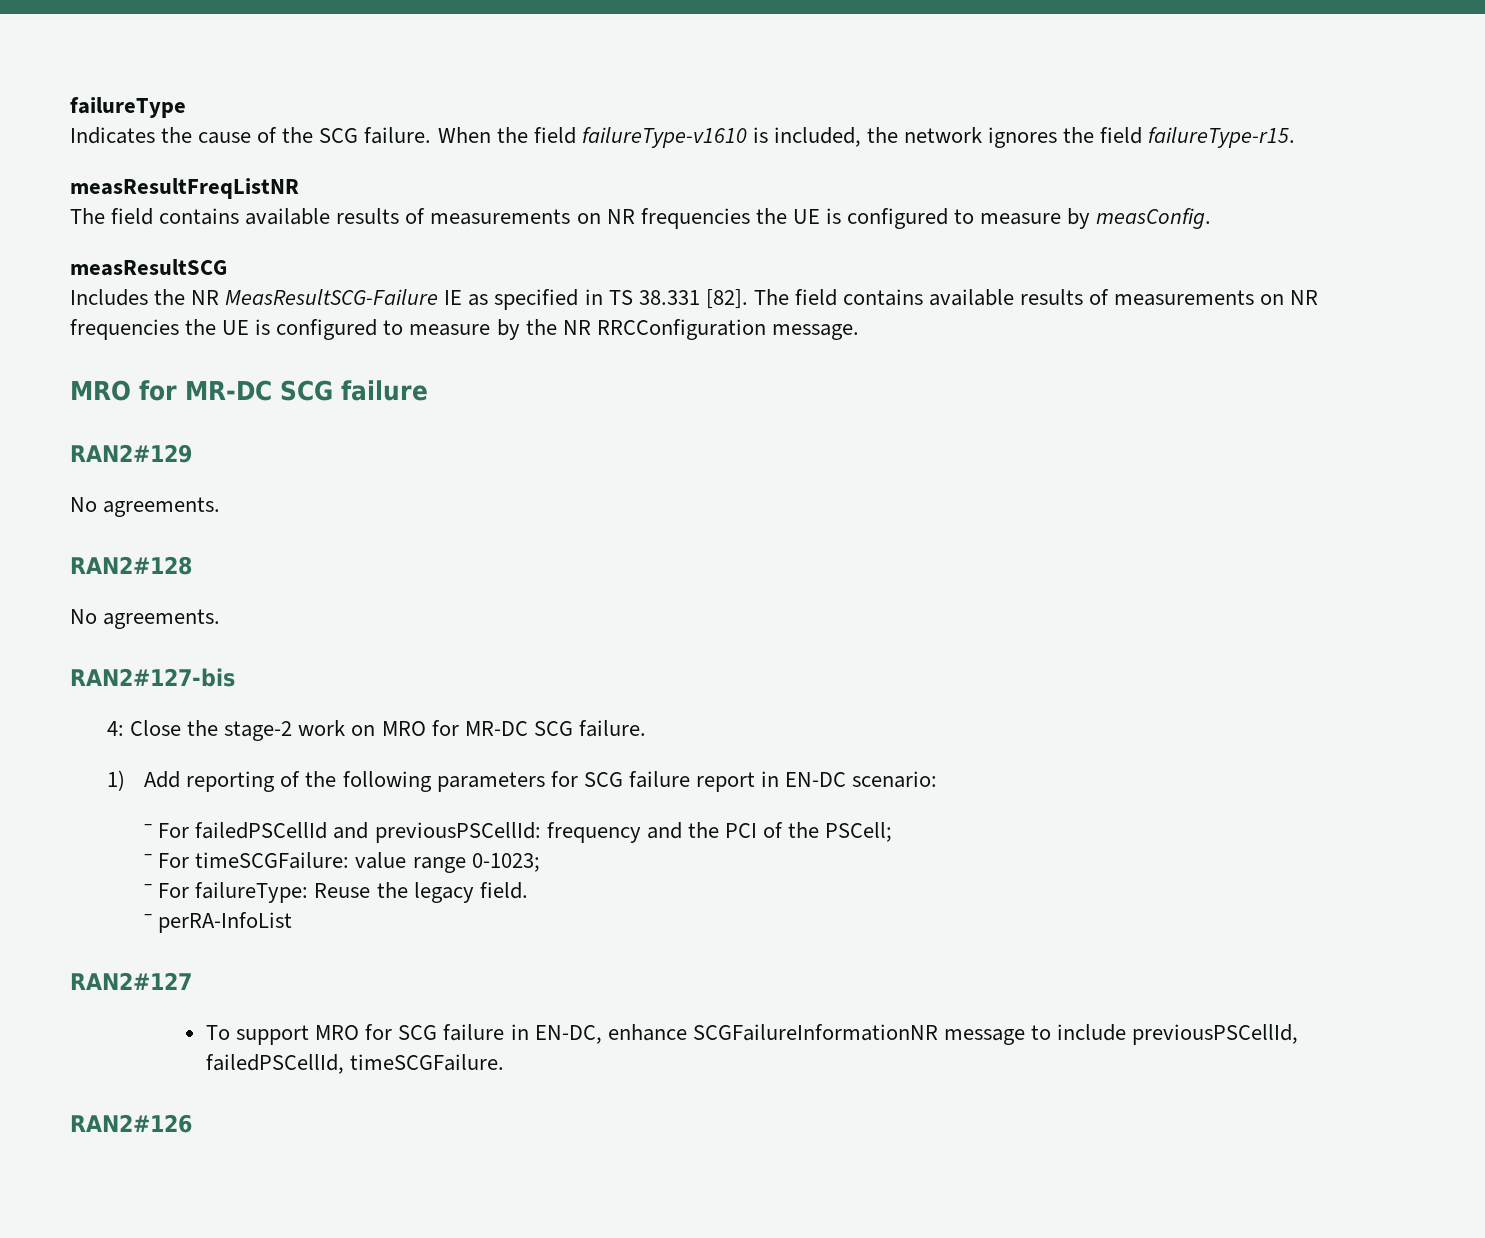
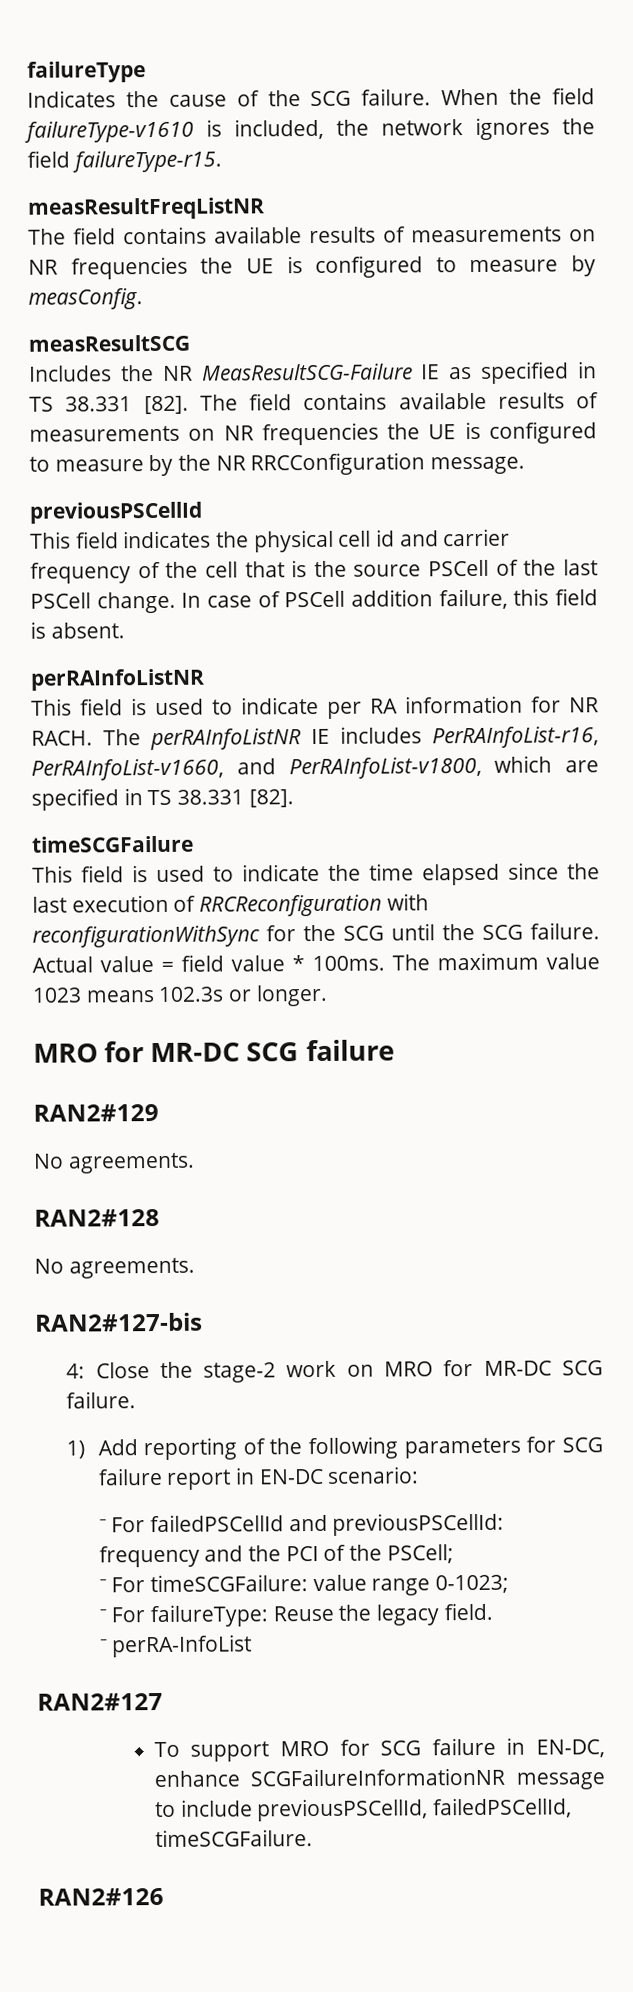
+ previousPSCellId
+ This field indicates the physical cell id and carrier frequency of the cell that is the source PSCell of the last PSCell change. In case of PSCell addition failure, this field is absent.
+ perRAInfoListNR
+ This field is used to indicate per RA information for NR RACH. The perRAInfoListNR IE includes PerRAInfoList-r16, PerRAInfoList-v1660, and PerRAInfoList-v1800, which are specified in TS 38.331 [82].
+ timeSCGFailure
+ This field is used to indicate the time elapsed since the last execution of RRCReconfiguration with reconfigurationWithSync for the SCG until the SCG failure. Actual value = field value * 100ms. The maximum value 1023 means 102.3s or longer.

